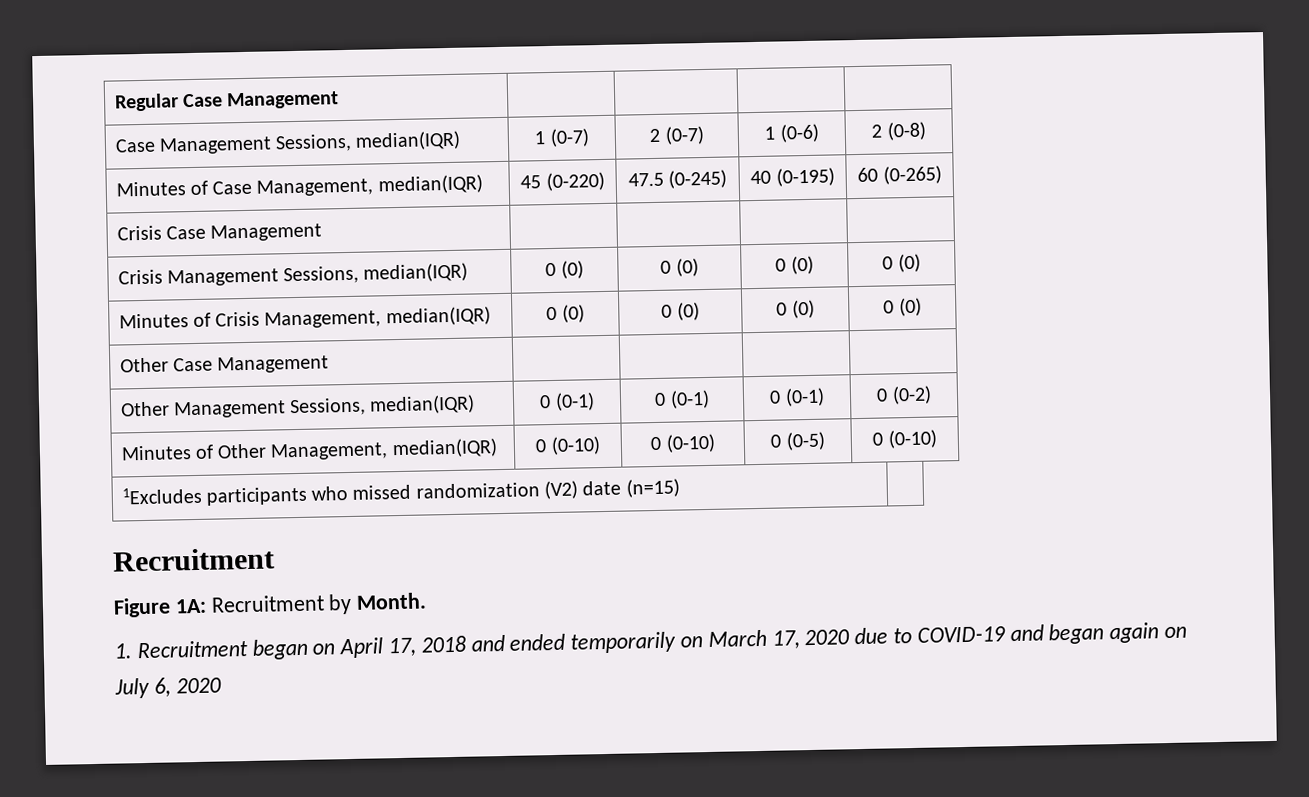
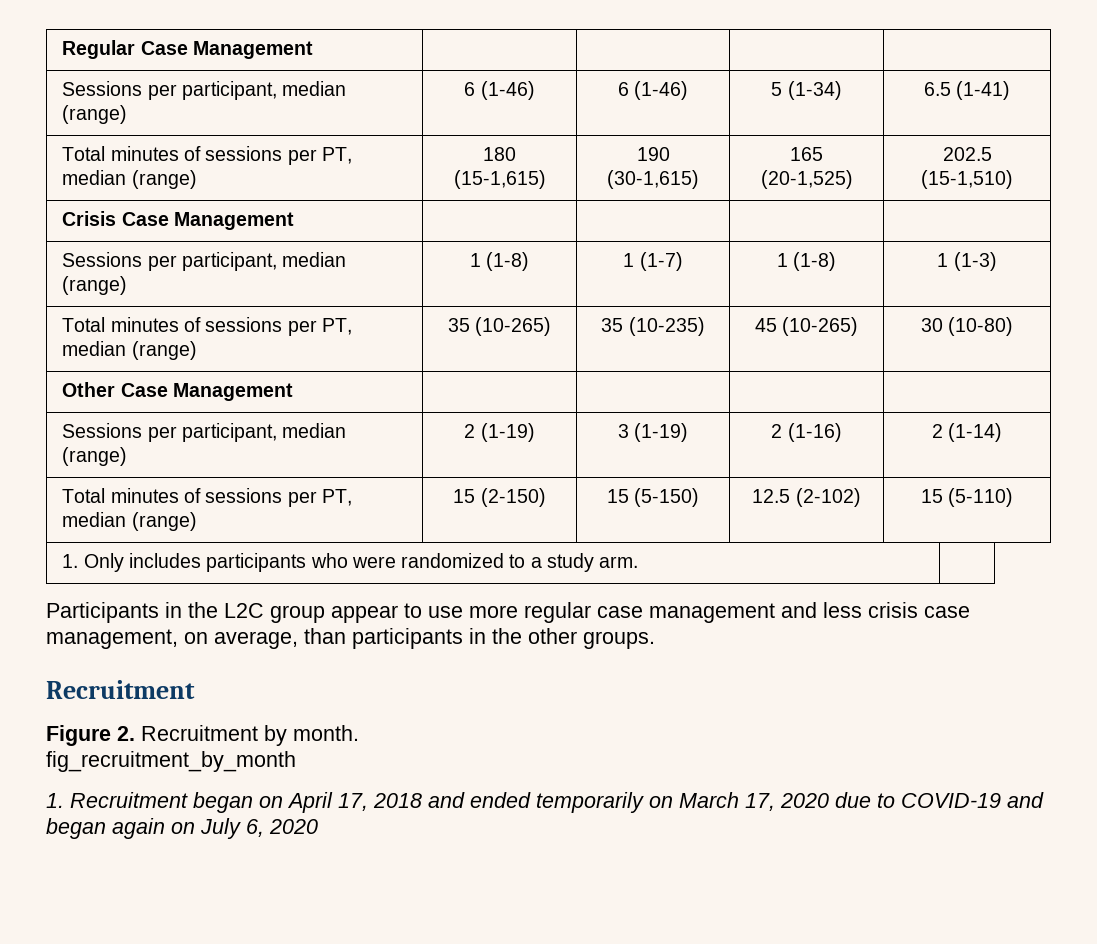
- Case Management Sessions, median(IQR) | 1 (0-7) | 2 (0-7) | 1 (0-6) | 2 (0-8)
- Minutes of Case Management, median(IQR) | 45 (0-220) | 47.5 (0-245) | 40 (0-195) | 60 (0-265)
+ Sessions per participant, median (range) | 6 (1-46) | 6 (1-46) | 5 (1-34) | 6.5 (1-41)
+ Total minutes of sessions per PT, median (range) | 180 (15-1,615) | 190 (30-1,615) | 165 (20-1,525) | 202.5 (15-1,510)
  Crisis Case Management | | | |
- Crisis Management Sessions, median(IQR) | 0 (0) | 0 (0) | 0 (0) | 0 (0)
- Minutes of Crisis Management, median(IQR) | 0 (0) | 0 (0) | 0 (0) | 0 (0)
+ Sessions per participant, median (range) | 1 (1-8) | 1 (1-7) | 1 (1-8) | 1 (1-3)
+ Total minutes of sessions per PT, median (range) | 35 (10-265) | 35 (10-235) | 45 (10-265) | 30 (10-80)
  Other Case Management | | | |
- Other Management Sessions, median(IQR) | 0 (0-1) | 0 (0-1) | 0 (0-1) | 0 (0-2)
- Minutes of Other Management, median(IQR) | 0 (0-10) | 0 (0-10) | 0 (0-5) | 0 (0-10)
- 1Excludes participants who missed randomization (V2) date (n=15) |
+ Sessions per participant, median (range) | 2 (1-19) | 3 (1-19) | 2 (1-16) | 2 (1-14)
+ Total minutes of sessions per PT, median (range) | 15 (2-150) | 15 (5-150) | 12.5 (2-102) | 15 (5-110)
+ 1. Only includes participants who were randomized to a study arm. |
+ Participants in the L2C group appear to use more regular case management and less crisis case management, on average, than participants in the other groups.
- Figure 1A: Recruitment by Month.
+ Figure 2. Recruitment by month.
+ fig_recruitment_by_month

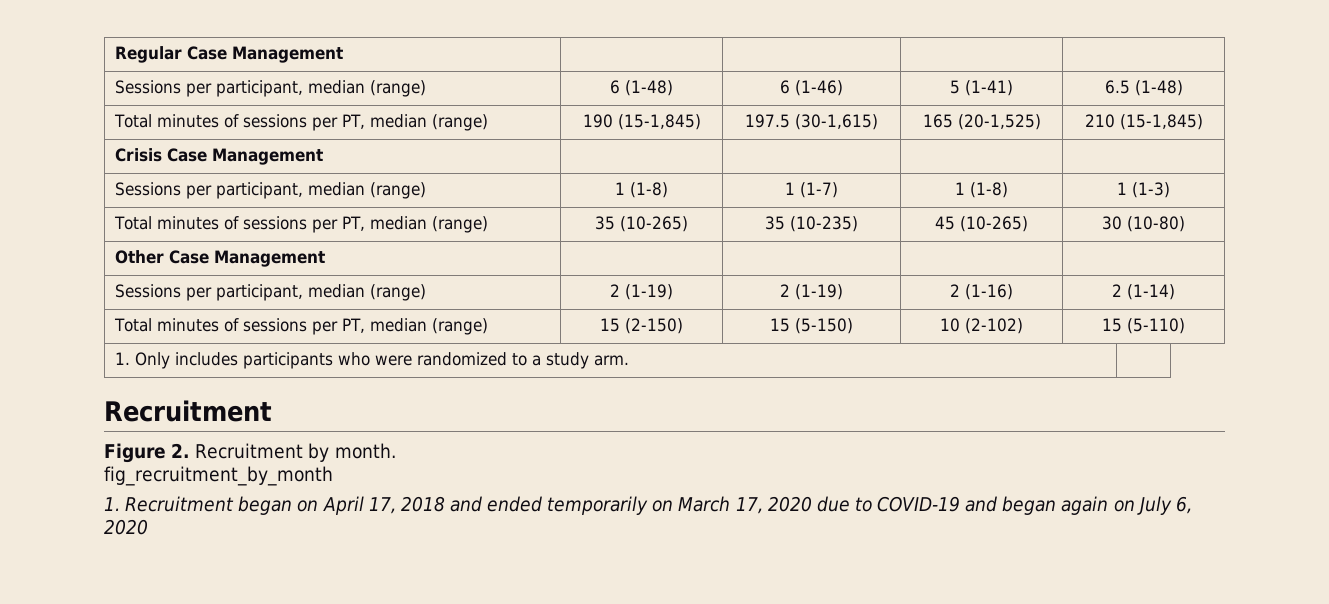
- Sessions per participant, median (range) | 6 (1-46) | 6 (1-46) | 5 (1-34) | 6.5 (1-41)
- Total minutes of sessions per PT, median (range) | 180 (15-1,615) | 190 (30-1,615) | 165 (20-1,525) | 202.5 (15-1,510)
+ Sessions per participant, median (range) | 6 (1-48) | 6 (1-46) | 5 (1-41) | 6.5 (1-48)
+ Total minutes of sessions per PT, median (range) | 190 (15-1,845) | 197.5 (30-1,615) | 165 (20-1,525) | 210 (15-1,845)
- Sessions per participant, median (range) | 2 (1-19) | 3 (1-19) | 2 (1-16) | 2 (1-14)
+ Sessions per participant, median (range) | 2 (1-19) | 2 (1-19) | 2 (1-16) | 2 (1-14)
- Total minutes of sessions per PT, median (range) | 15 (2-150) | 15 (5-150) | 12.5 (2-102) | 15 (5-110)
+ Total minutes of sessions per PT, median (range) | 15 (2-150) | 15 (5-150) | 10 (2-102) | 15 (5-110)
- Participants in the L2C group appear to use more regular case management and less crisis case management, on average, than participants in the other groups.

